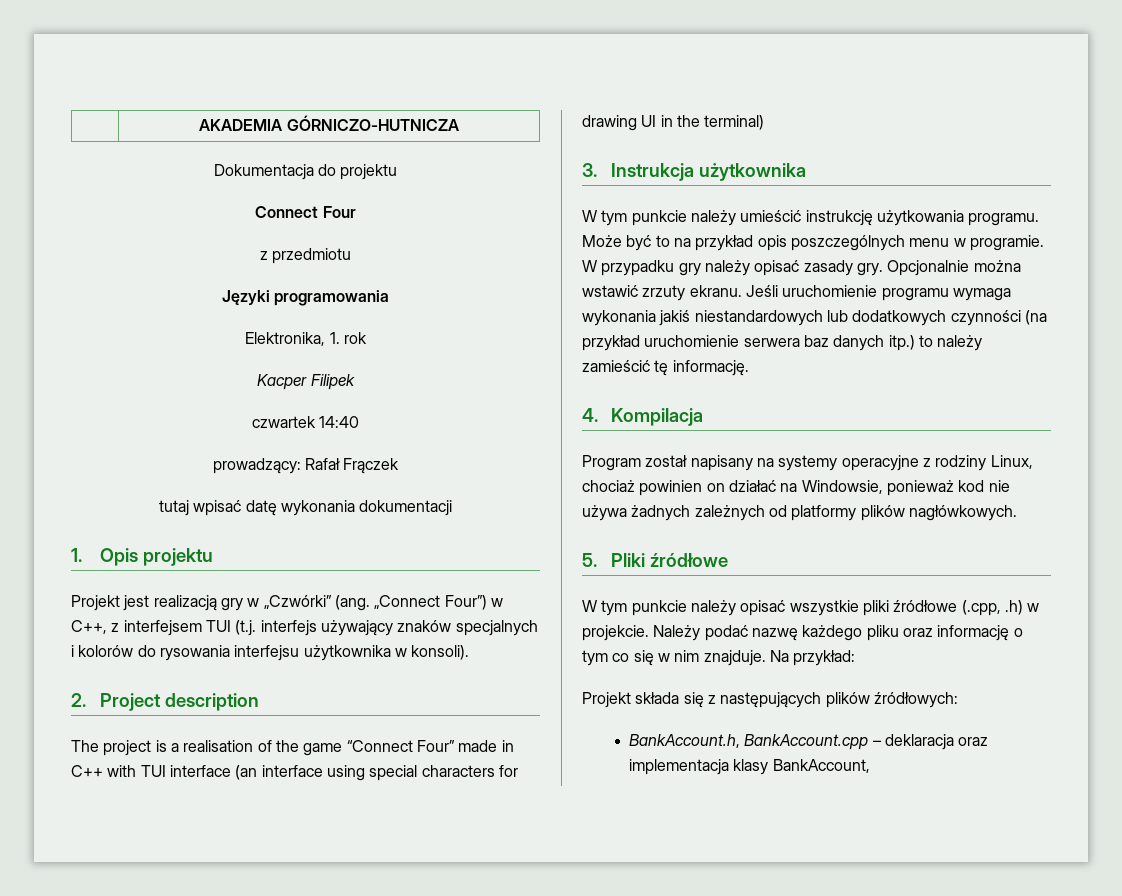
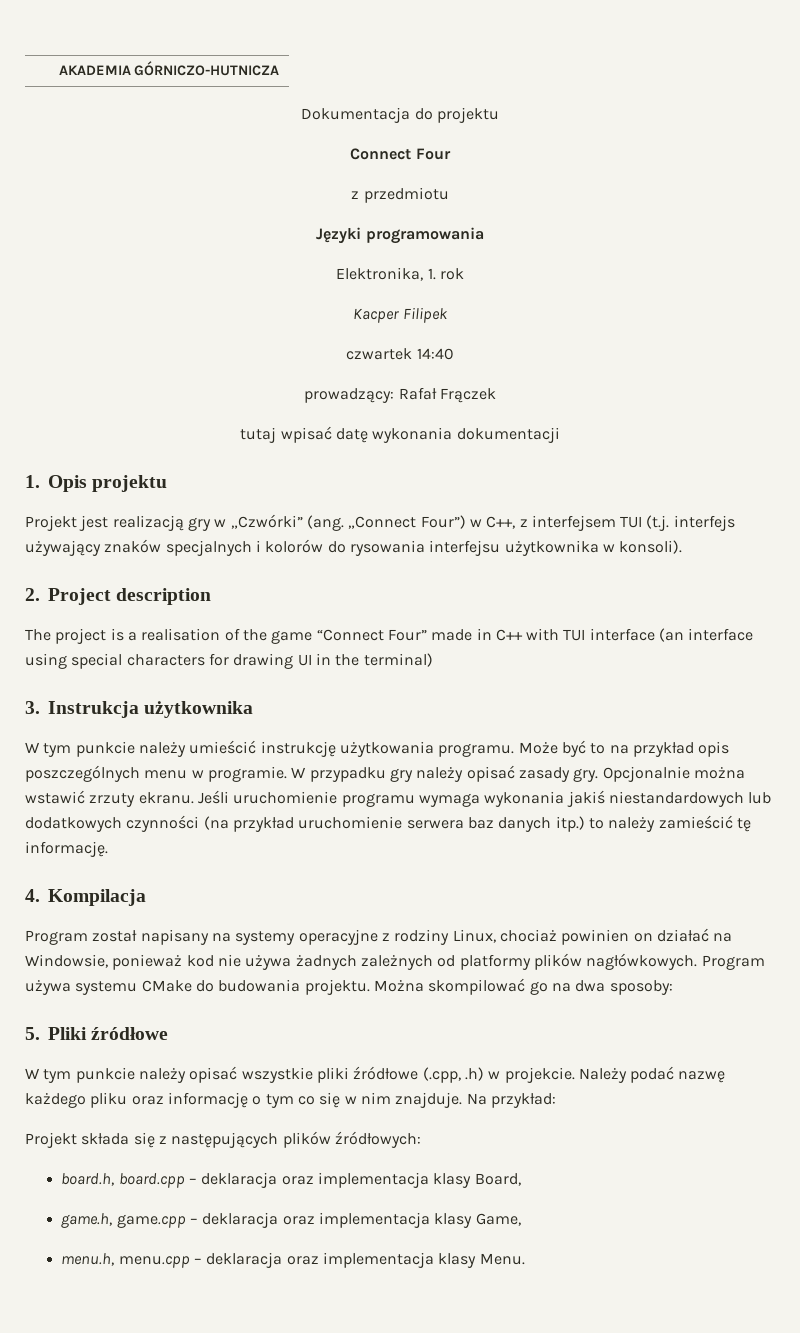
+ Program używa systemu CMake do budowania projektu. Można skompilować go na dwa sposoby:
- BankAccount.h, BankAccount.cpp – deklaracja oraz implementacja klasy BankAccount,
+ board.h, board.cpp – deklaracja oraz implementacja klasy Board,
+ game.h, game.cpp – deklaracja oraz implementacja klasy Game,
+ menu.h, menu.cpp – deklaracja oraz implementacja klasy Menu.

